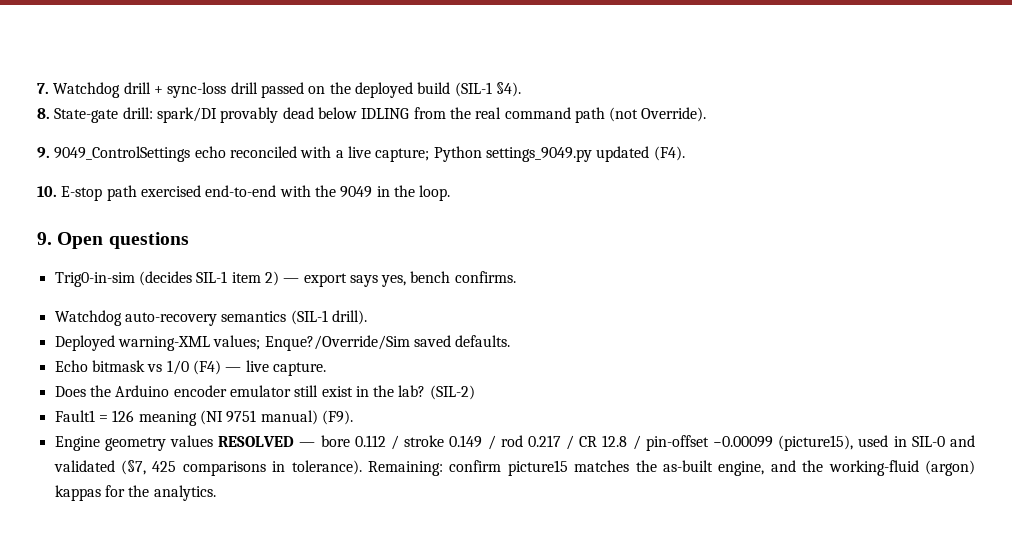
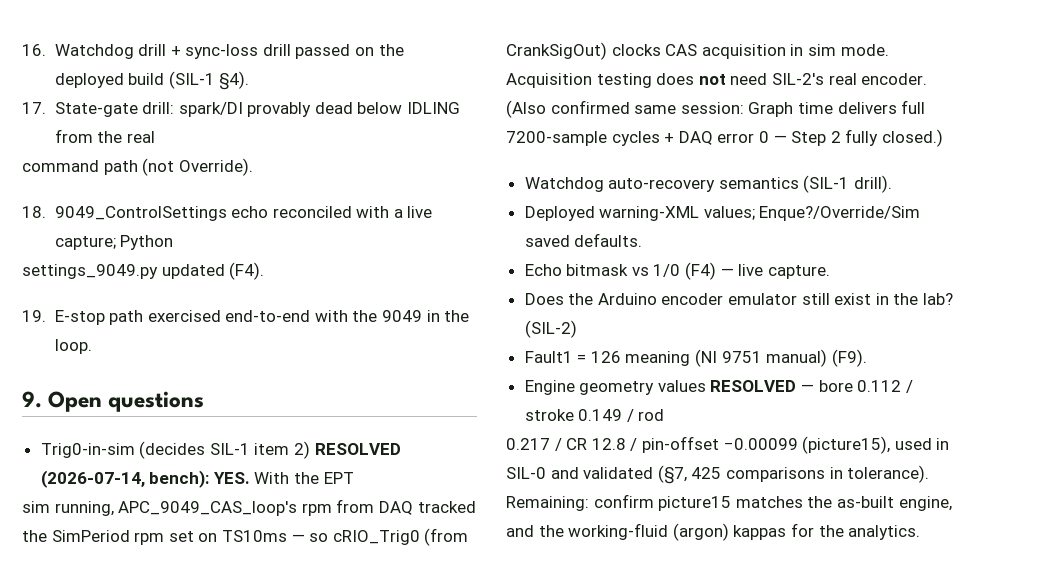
- 7. Watchdog drill + sync-loss drill passed on the deployed build (SIL-1 §4).
+ 16. Watchdog drill + sync-loss drill passed on the deployed build (SIL-1 §4).
- 8. State-gate drill: spark/DI provably dead below IDLING from the real command path (not Override).
+ 17. State-gate drill: spark/DI provably dead below IDLING from the real
+ command path (not Override).
- 9. 9049_ControlSettings echo reconciled with a live capture; Python settings_9049.py updated (F4).
+ 18. 9049_ControlSettings echo reconciled with a live capture; Python
+ settings_9049.py updated (F4).
- 10. E-stop path exercised end-to-end with the 9049 in the loop.
+ 19. E-stop path exercised end-to-end with the 9049 in the loop.
- Trig0-in-sim (decides SIL-1 item 2) — export says yes, bench confirms.
+ Trig0-in-sim (decides SIL-1 item 2) RESOLVED (2026-07-14, bench): YES. With the EPT
+ sim running, APC_9049_CAS_loop's rpm from DAQ tracked the SimPeriod rpm set on TS10ms — so cRIO_Trig0 (from CrankSigOut) clocks CAS acquisition in sim mode. Acquisition testing does not need SIL-2's real encoder. (Also confirmed same session: Graph time delivers full 7200-sample cycles + DAQ error 0 — Step 2 fully closed.)
- Engine geometry values RESOLVED — bore 0.112 / stroke 0.149 / rod 0.217 / CR 12.8 / pin-offset −0.00099 (picture15), used in SIL-0 and validated (§7, 425 comparisons in tolerance).
+ Engine geometry values RESOLVED — bore 0.112 / stroke 0.149 / rod
+ 0.217 / CR 12.8 / pin-offset −0.00099 (picture15), used in SIL-0 and validated (§7, 425 comparisons in tolerance).

